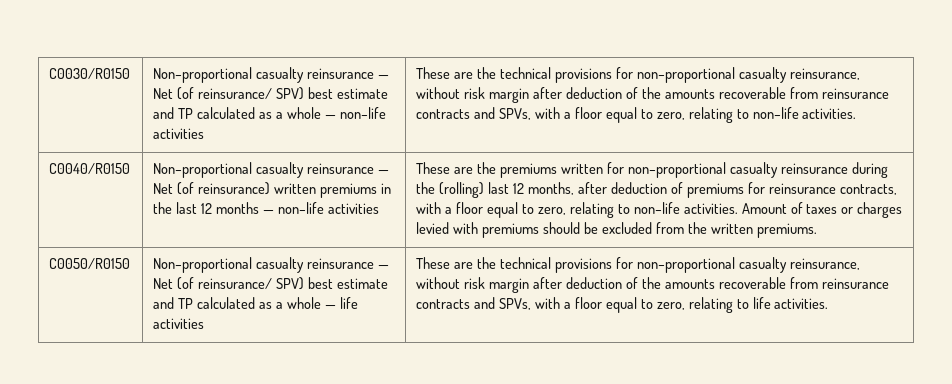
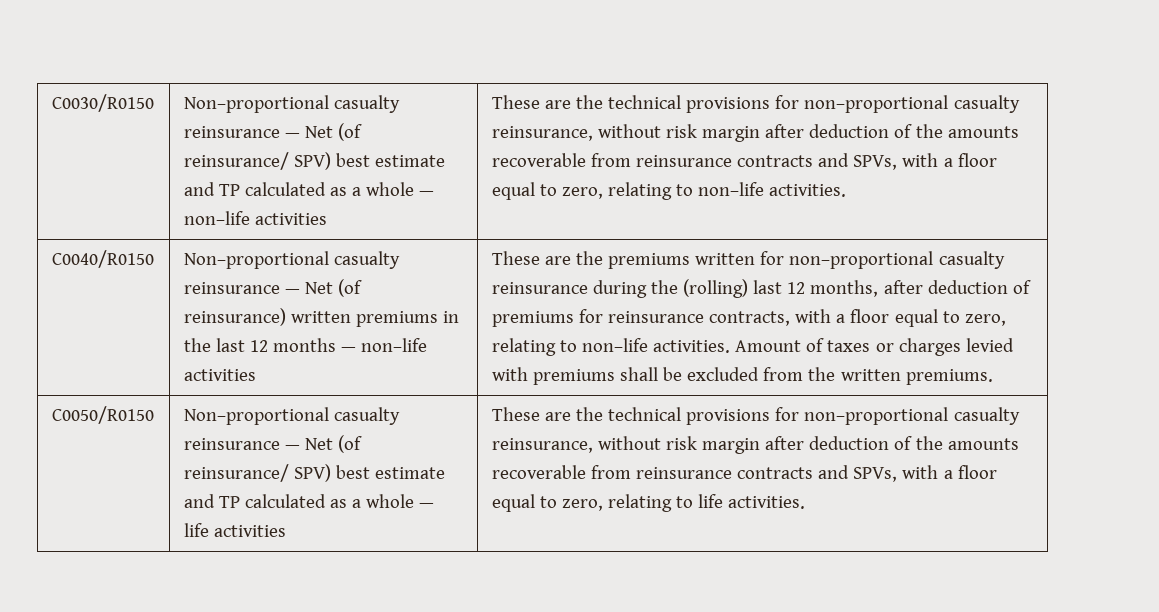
- Amount of taxes or charges levied with premiums should be excluded from the written premiums.
+ Amount of taxes or charges levied with premiums shall be excluded from the written premiums.

